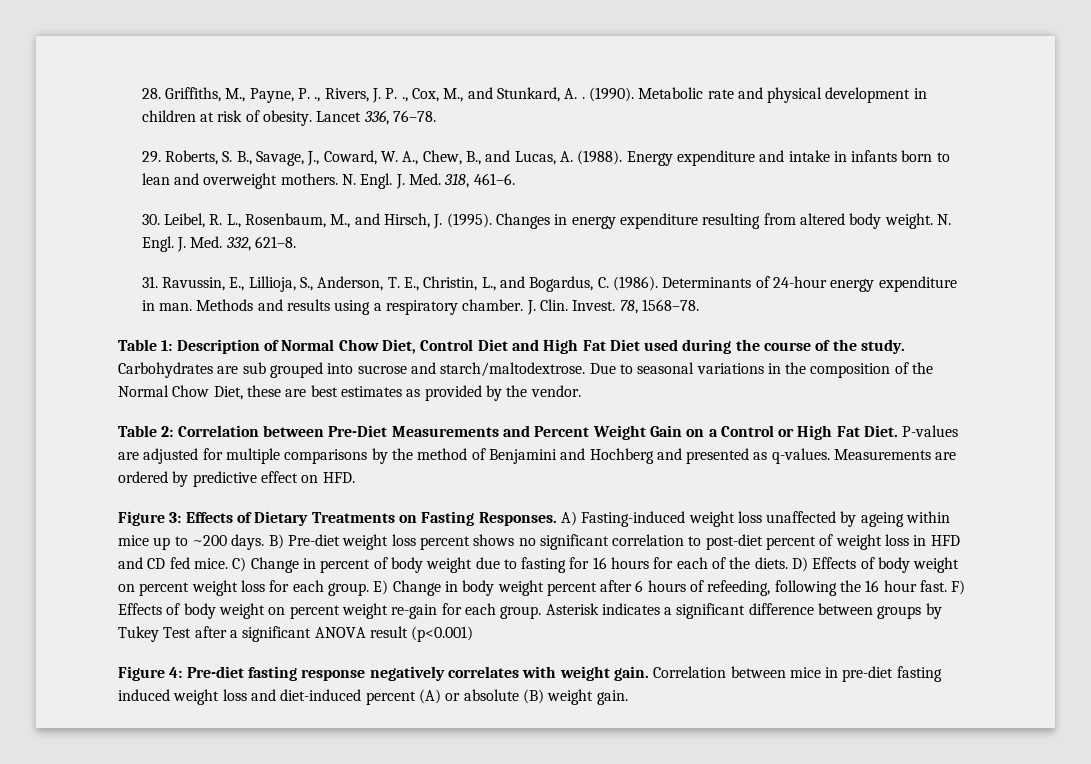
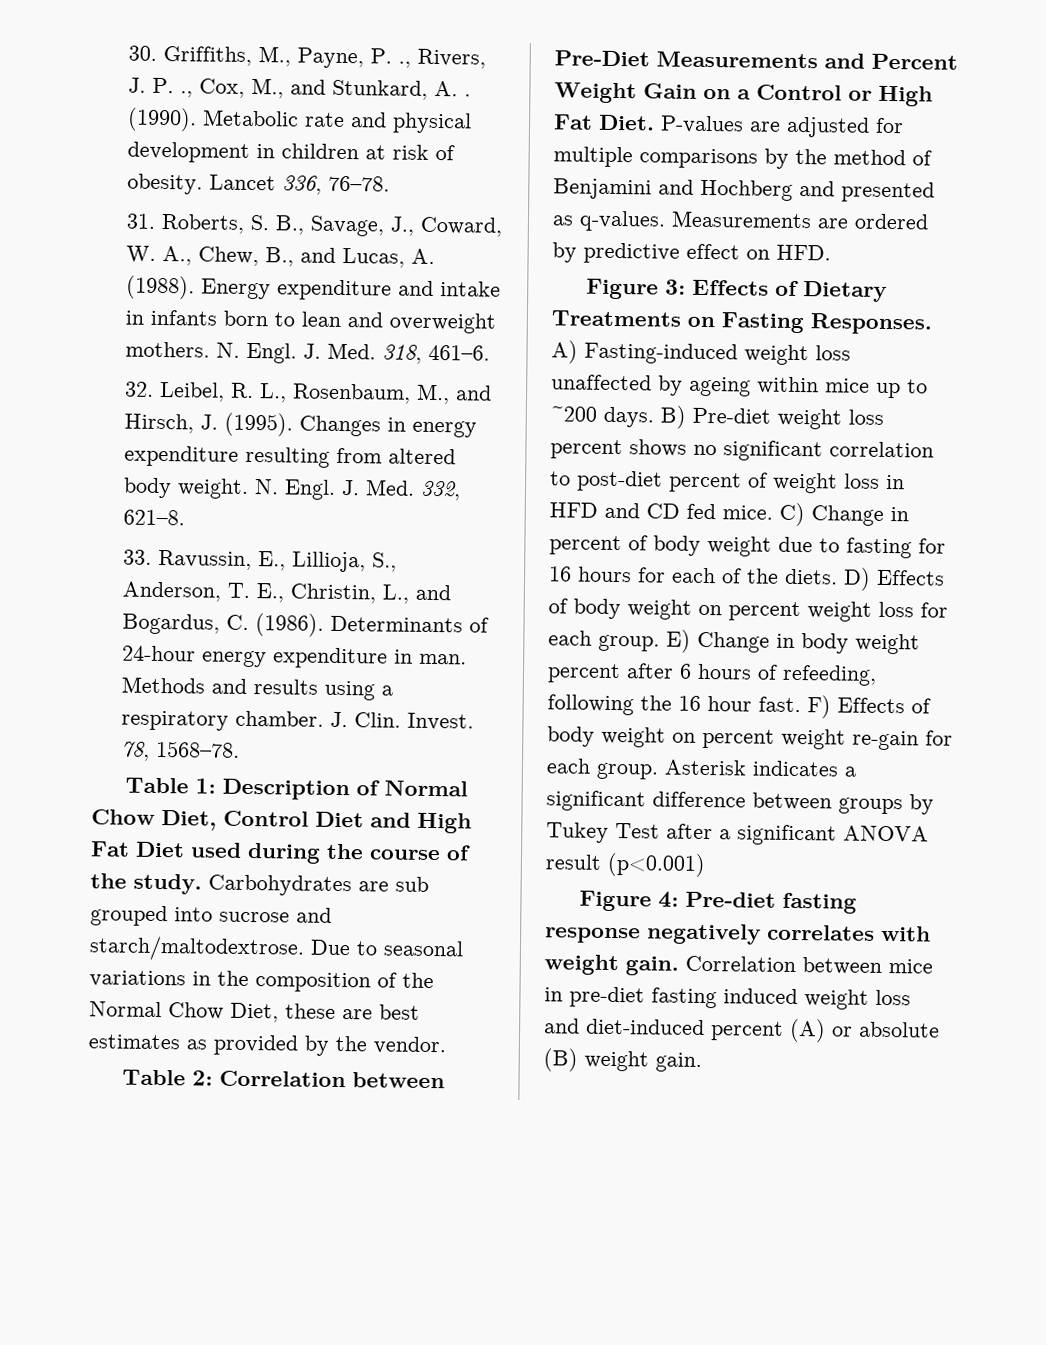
- 28. Griffiths, M., Payne, P. ., Rivers, J. P. ., Cox, M., and Stunkard, A. .
+ 30. Griffiths, M., Payne, P. ., Rivers, J. P. ., Cox, M., and Stunkard, A. .
- 29. Roberts, S. B., Savage, J., Coward, W. A., Chew, B., and Lucas, A. (1988).
+ 31. Roberts, S. B., Savage, J., Coward, W. A., Chew, B., and Lucas, A. (1988).
- 30. Leibel, R. L., Rosenbaum, M., and Hirsch, J. (1995).
+ 32. Leibel, R. L., Rosenbaum, M., and Hirsch, J. (1995).
- 31. Ravussin, E., Lillioja, S., Anderson, T. E., Christin, L., and Bogardus, C. (1986).
+ 33. Ravussin, E., Lillioja, S., Anderson, T. E., Christin, L., and Bogardus, C. (1986).

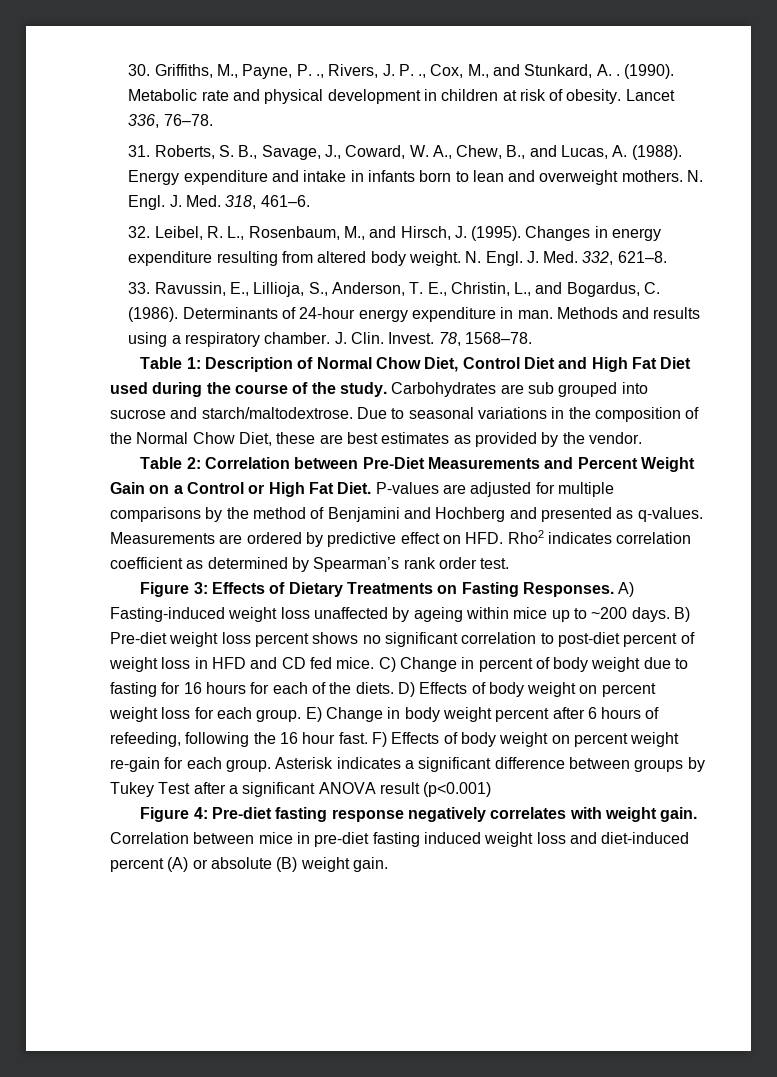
- Measurements are ordered by predictive effect on HFD.
+ Measurements are ordered by predictive effect on HFD. Rho2 indicates correlation coefficient as determined by Spearman’s rank order test.

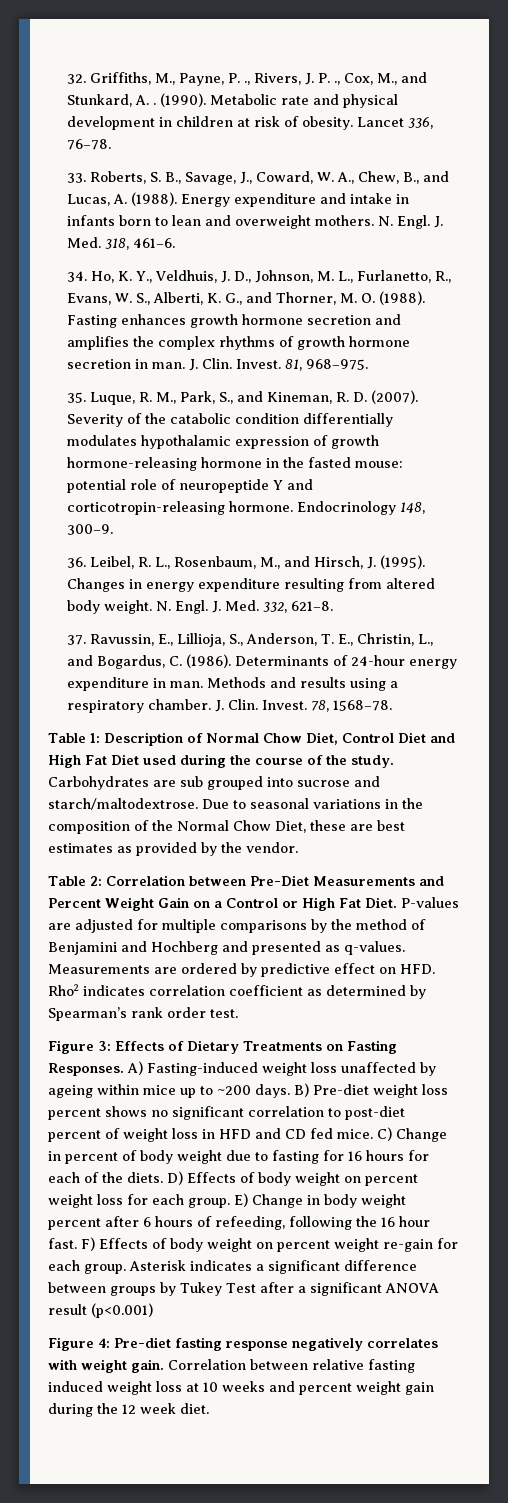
- 30. Griffiths, M., Payne, P. ., Rivers, J. P. ., Cox, M., and Stunkard, A. .
+ 32. Griffiths, M., Payne, P. ., Rivers, J. P. ., Cox, M., and Stunkard, A. .
- 31. Roberts, S. B., Savage, J., Coward, W. A., Chew, B., and Lucas, A. (1988).
+ 33. Roberts, S. B., Savage, J., Coward, W. A., Chew, B., and Lucas, A. (1988).
- 32. Leibel, R. L., Rosenbaum, M., and Hirsch, J. (1995).
+ 34. Ho, K. Y., Veldhuis, J. D., Johnson, M. L., Furlanetto, R., Evans, W. S., Alberti, K. G., and Thorner, M. O. (1988). Fasting enhances growth hormone secretion and amplifies the complex rhythms of growth hormone secretion in man. J. Clin. Invest. 81, 968–975.
+ 35. Luque, R. M., Park, S., and Kineman, R. D. (2007). Severity of the catabolic condition differentially modulates hypothalamic expression of growth hormone-releasing hormone in the fasted mouse: potential role of neuropeptide Y and corticotropin-releasing hormone. Endocrinology 148, 300–9.
+ 36. Leibel, R. L., Rosenbaum, M., and Hirsch, J. (1995).
- 33. Ravussin, E., Lillioja, S., Anderson, T. E., Christin, L., and Bogardus, C. (1986).
+ 37. Ravussin, E., Lillioja, S., Anderson, T. E., Christin, L., and Bogardus, C. (1986).
- Correlation between mice in pre-diet fasting induced weight loss and diet-induced percent (A) or absolute (B) weight gain.
+ Correlation between relative fasting induced weight loss at 10 weeks and percent weight gain during the 12 week diet.

